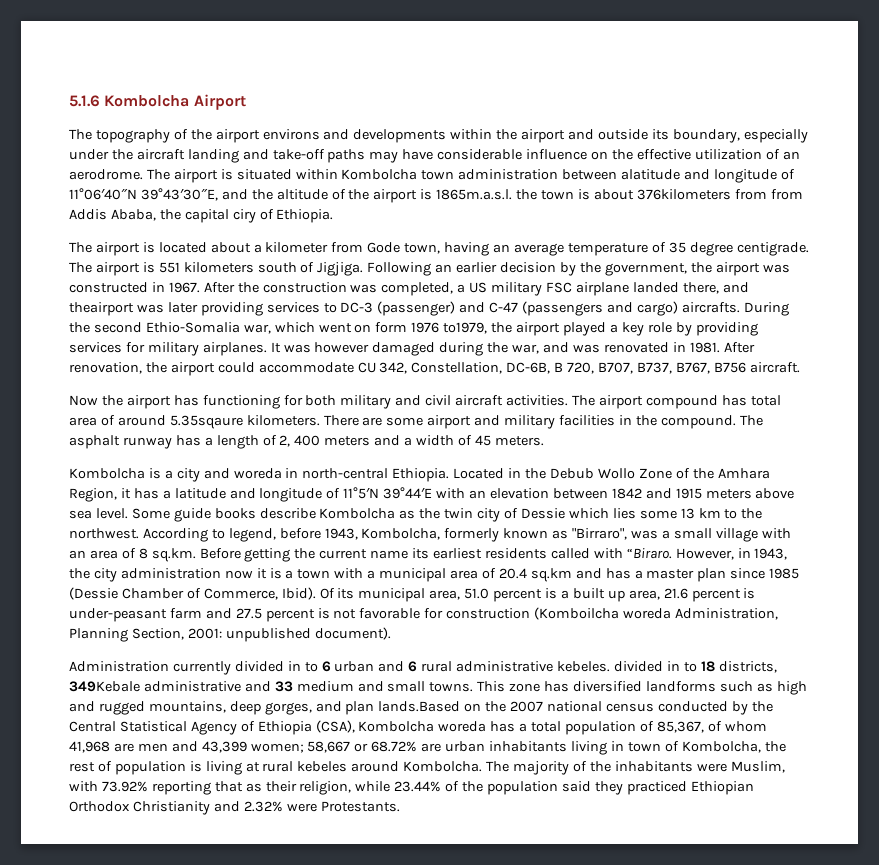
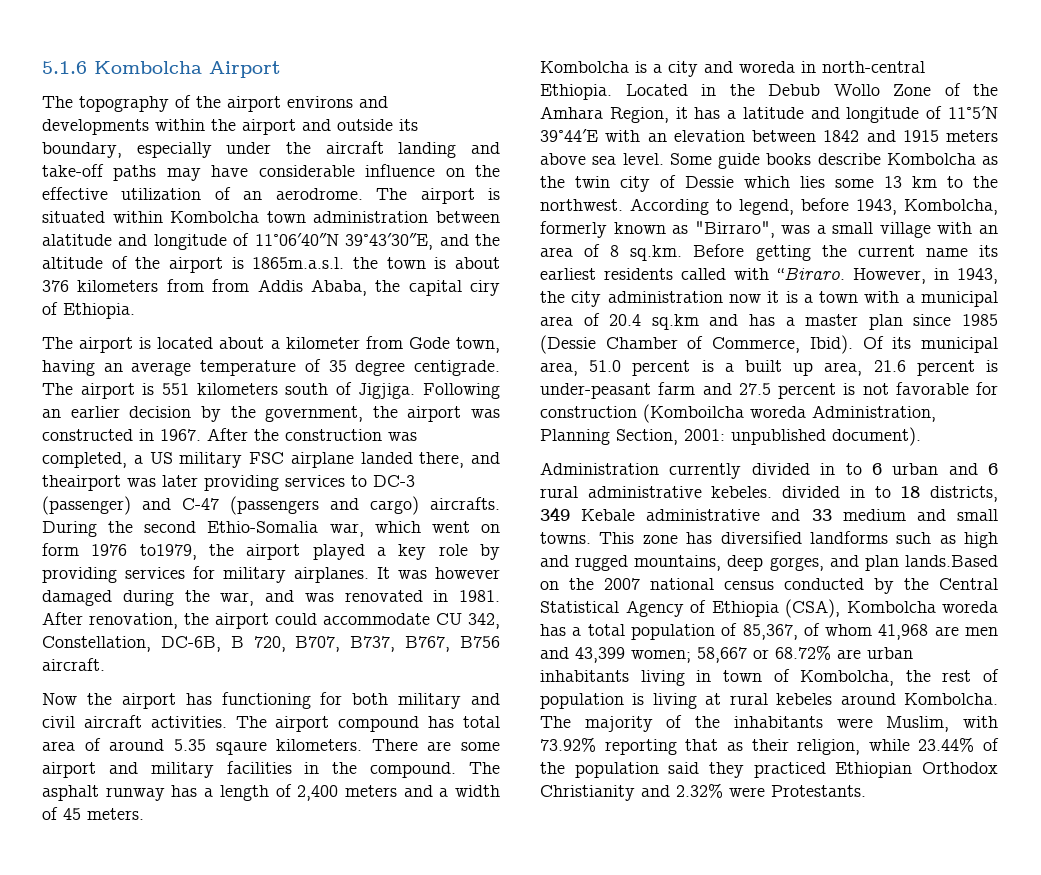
- The airport is situated within Kombolcha town administration between alatitude and longitude of 11°06′40″N 39°43′30″E, and the altitude of the airport is 1865m.a.s.l. the town is about 376kilometers from from Addis Ababa, the capital ciry of Ethiopia.
+ The airport is situated within Kombolcha town administration between alatitude and longitude of 11°06′40″N 39°43′30″E, and the altitude of the airport is 1865m.a.s.l. the town is about 376 kilometers from from Addis Ababa, the capital ciry of Ethiopia.
- The airport compound has total area of around 5.35sqaure kilometers.
+ The airport compound has total area of around 5.35 sqaure kilometers.
- The asphalt runway has a length of 2, 400 meters and a width of 45 meters.
+ The asphalt runway has a length of 2,400 meters and a width of 45 meters.
- Administration currently divided in to 6 urban and 6 rural administrative kebeles. divided in to 18 districts, 349Kebale administrative and 33 medium and small towns.
+ Administration currently divided in to 6 urban and 6 rural administrative kebeles. divided in to 18 districts, 349 Kebale administrative and 33 medium and small towns.

